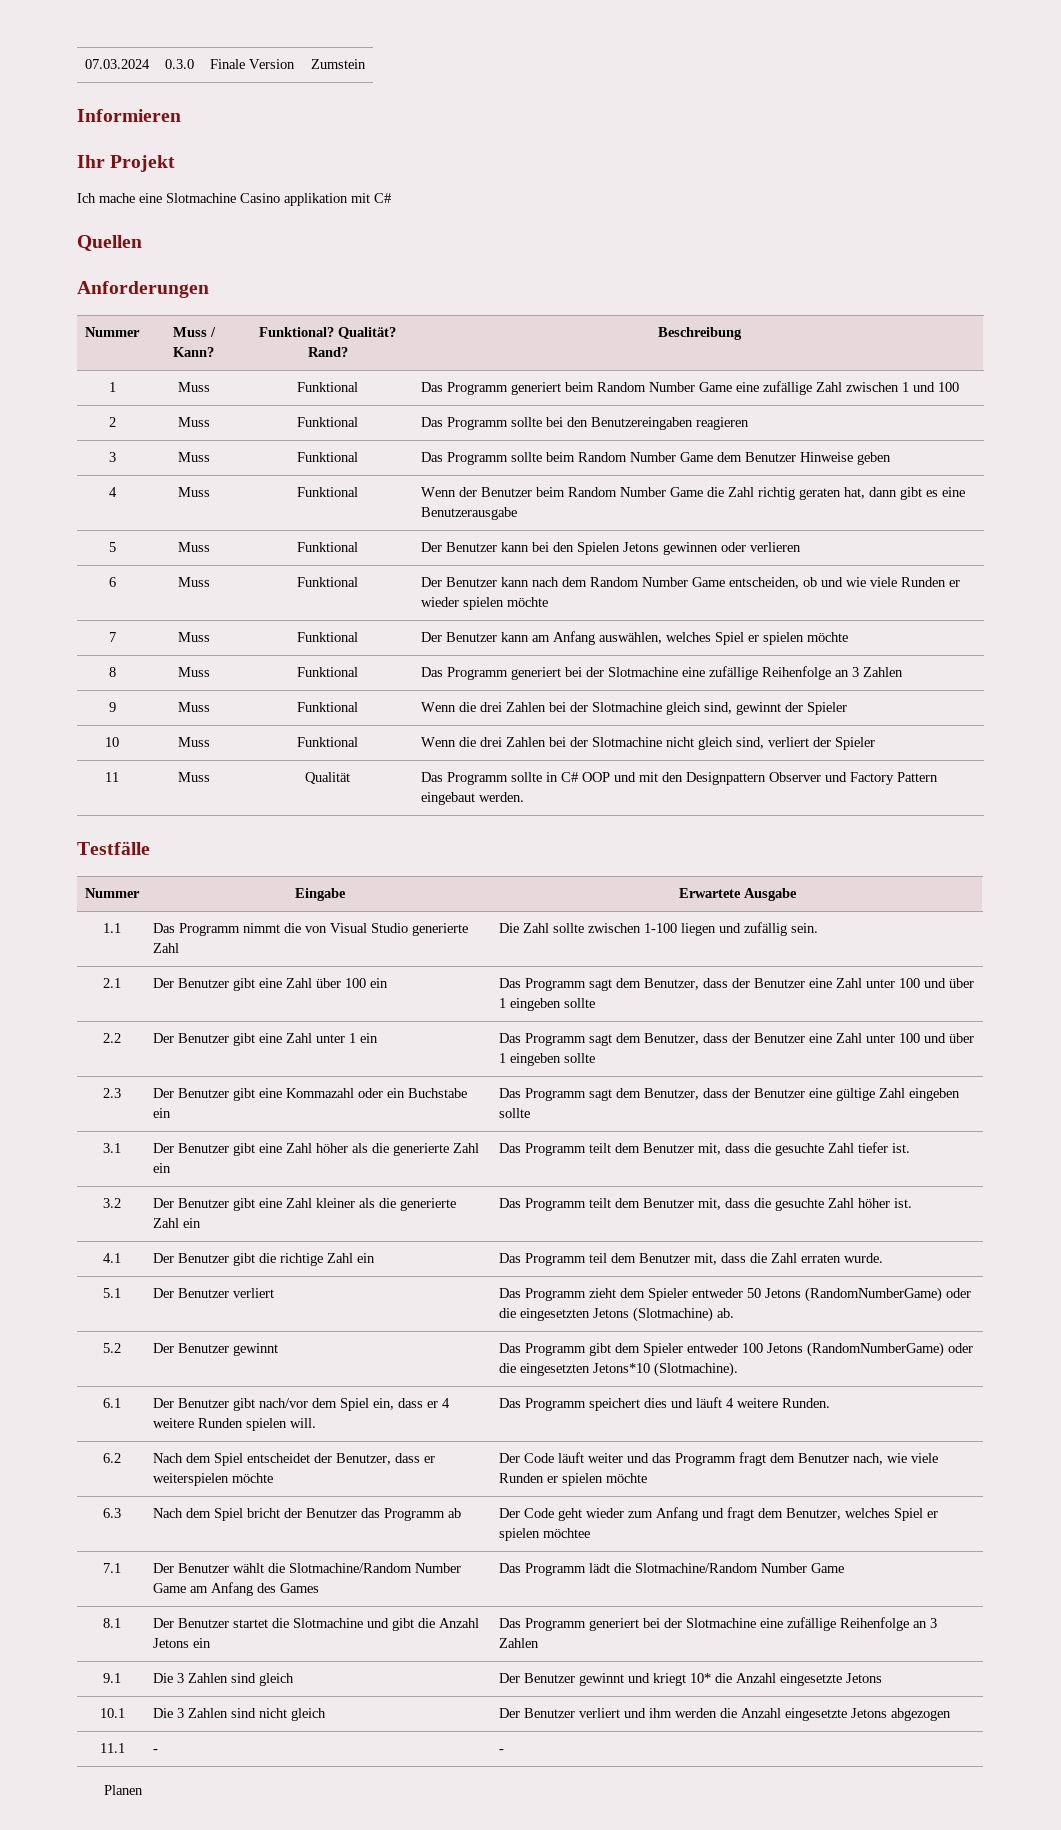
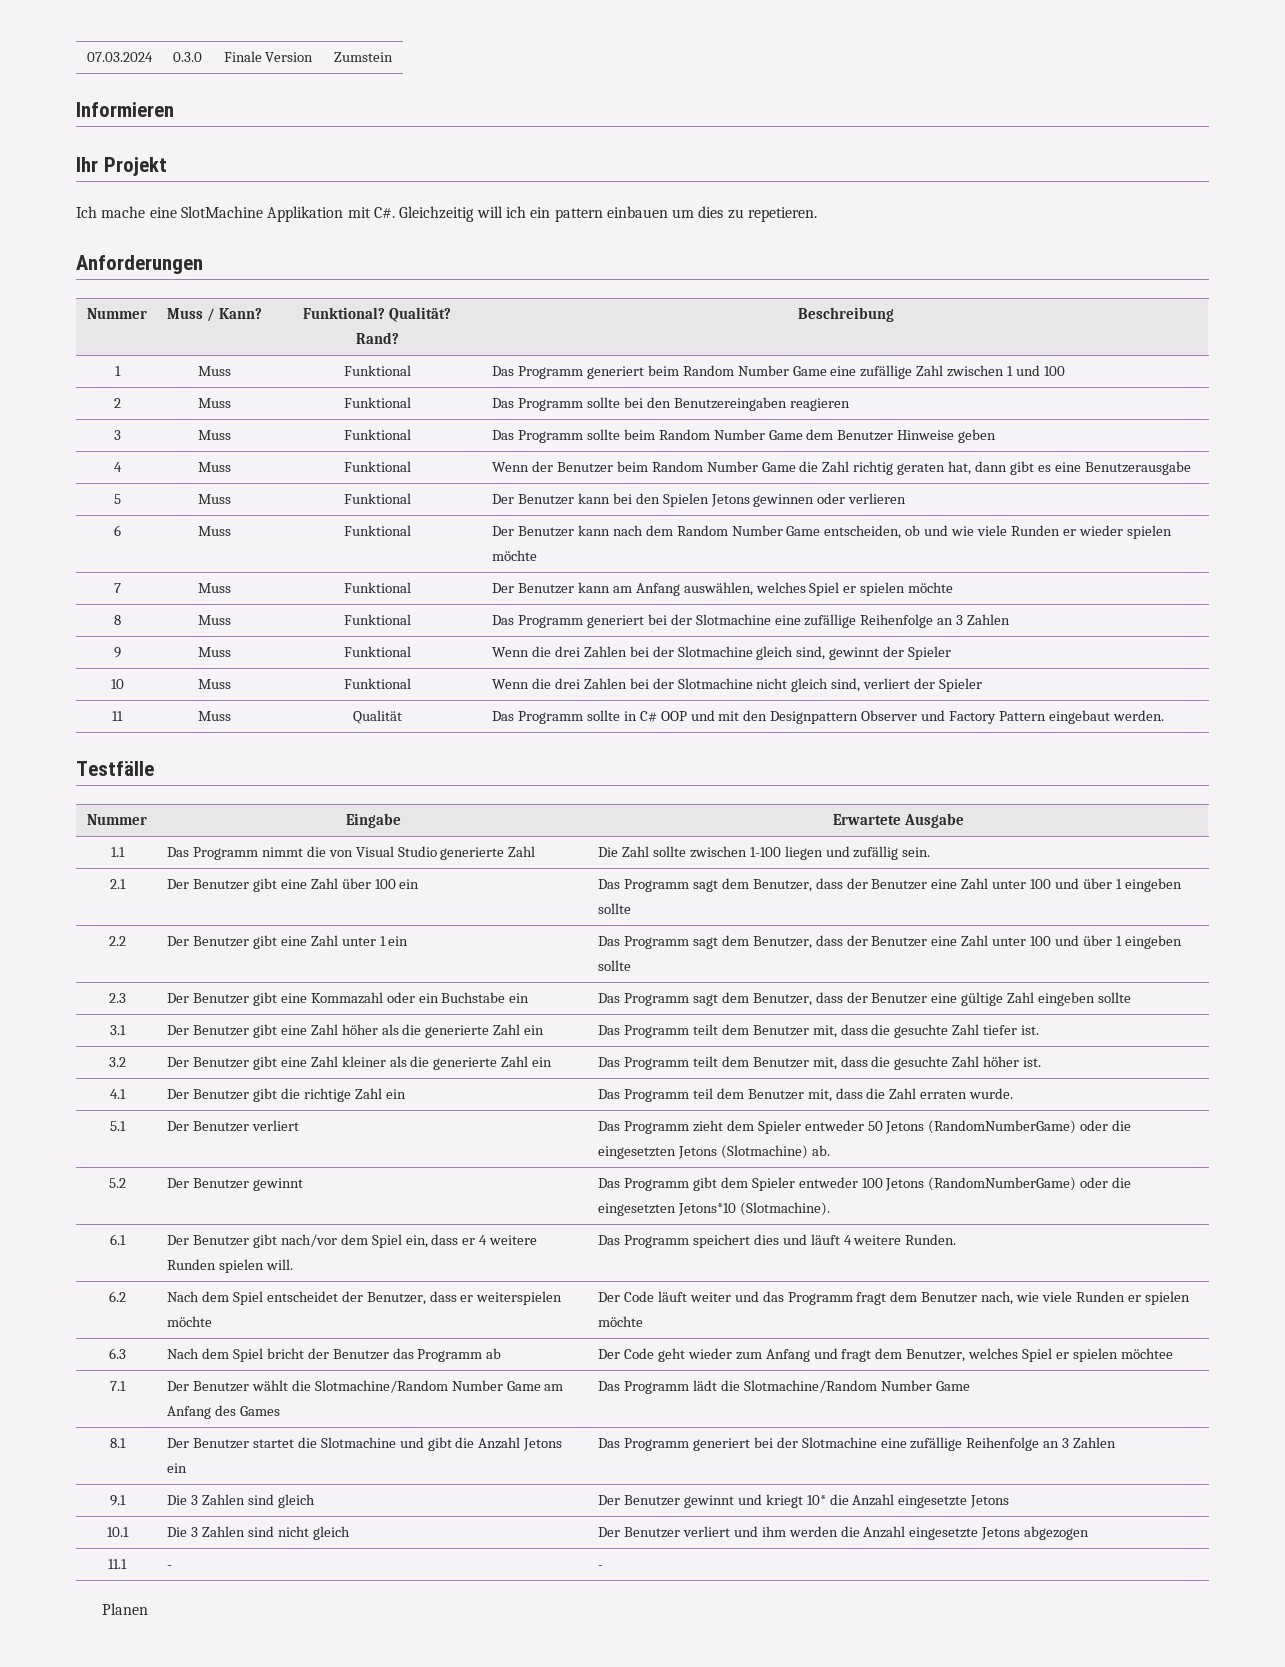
- Ich mache eine Slotmachine Casino applikation mit C#
- Quellen
+ Ich mache eine SlotMachine Applikation mit C#. Gleichzeitig will ich ein pattern einbauen um dies zu repetieren.

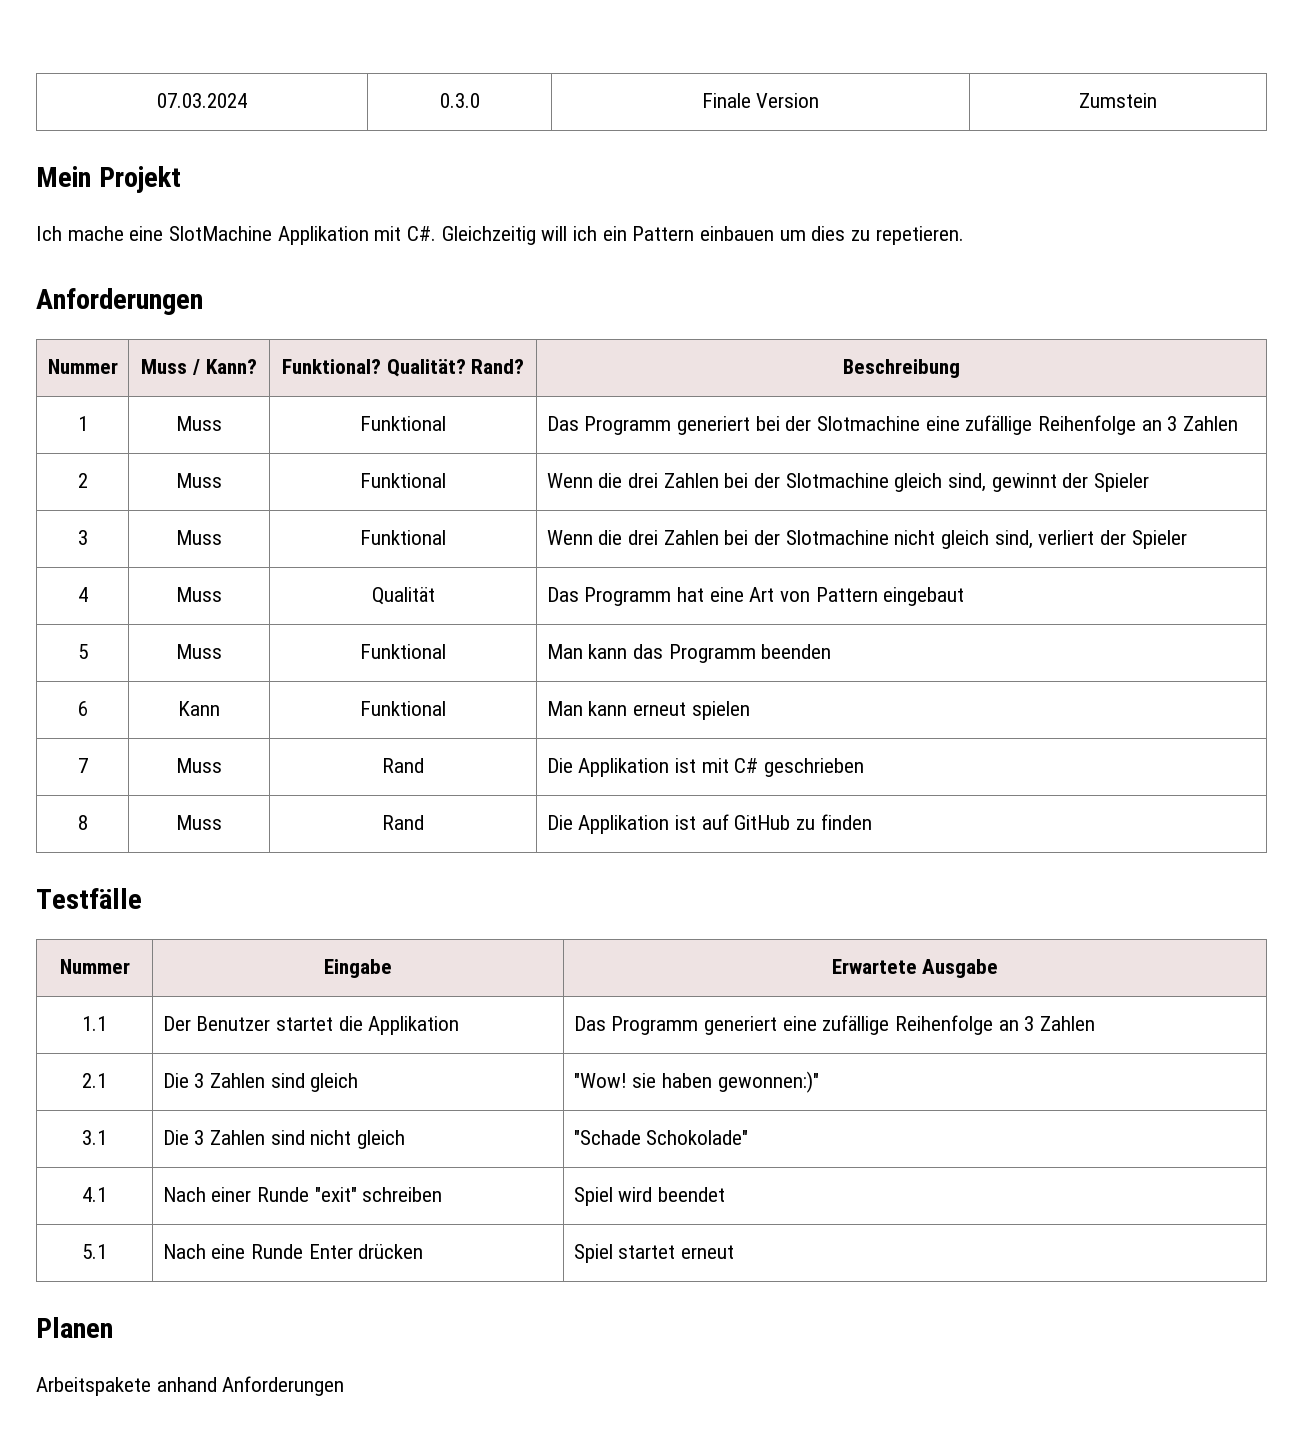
- Informieren
- Ihr Projekt
+ Mein Projekt
- Ich mache eine SlotMachine Applikation mit C#. Gleichzeitig will ich ein pattern einbauen um dies zu repetieren.
+ Ich mache eine SlotMachine Applikation mit C#. Gleichzeitig will ich ein Pattern einbauen um dies zu repetieren.
- 1 | Muss | Funktional | Das Programm generiert beim Random Number Game eine zufällige Zahl zwischen 1 und 100
- 2 | Muss | Funktional | Das Programm sollte bei den Benutzereingaben reagieren
- 3 | Muss | Funktional | Das Programm sollte beim Random Number Game dem Benutzer Hinweise geben
- 4 | Muss | Funktional | Wenn der Benutzer beim Random Number Game die Zahl richtig geraten hat, dann gibt es eine Benutzerausgabe
- 5 | Muss | Funktional | Der Benutzer kann bei den Spielen Jetons gewinnen oder verlieren
- 6 | Muss | Funktional | Der Benutzer kann nach dem Random Number Game entscheiden, ob und wie viele Runden er wieder spielen möchte
- 7 | Muss | Funktional | Der Benutzer kann am Anfang auswählen, welches Spiel er spielen möchte
- 8 | Muss | Funktional | Das Programm generiert bei der Slotmachine eine zufällige Reihenfolge an 3 Zahlen
+ 1 | Muss | Funktional | Das Programm generiert bei der Slotmachine eine zufällige Reihenfolge an 3 Zahlen
- 9 | Muss | Funktional | Wenn die drei Zahlen bei der Slotmachine gleich sind, gewinnt der Spieler
+ 2 | Muss | Funktional | Wenn die drei Zahlen bei der Slotmachine gleich sind, gewinnt der Spieler
- 10 | Muss | Funktional | Wenn die drei Zahlen bei der Slotmachine nicht gleich sind, verliert der Spieler
+ 3 | Muss | Funktional | Wenn die drei Zahlen bei der Slotmachine nicht gleich sind, verliert der Spieler
- 11 | Muss | Qualität | Das Programm sollte in C# OOP und mit den Designpattern Observer und Factory Pattern eingebaut werden.
+ 4 | Muss | Qualität | Das Programm hat eine Art von Pattern eingebaut
+ 5 | Muss | Funktional | Man kann das Programm beenden
+ 6 | Kann | Funktional | Man kann erneut spielen
+ 7 | Muss | Rand | Die Applikation ist mit C# geschrieben
+ 8 | Muss | Rand | Die Applikation ist auf GitHub zu finden
- 1.1 | Das Programm nimmt die von Visual Studio generierte Zahl | Die Zahl sollte zwischen 1-100 liegen und zufällig sein.
- 2.1 | Der Benutzer gibt eine Zahl über 100 ein | Das Programm sagt dem Benutzer, dass der Benutzer eine Zahl unter 100 und über 1 eingeben sollte
- 2.2 | Der Benutzer gibt eine Zahl unter 1 ein | Das Programm sagt dem Benutzer, dass der Benutzer eine Zahl unter 100 und über 1 eingeben sollte
- 2.3 | Der Benutzer gibt eine Kommazahl oder ein Buchstabe ein | Das Programm sagt dem Benutzer, dass der Benutzer eine gültige Zahl eingeben sollte
- 3.1 | Der Benutzer gibt eine Zahl höher als die generierte Zahl ein | Das Programm teilt dem Benutzer mit, dass die gesuchte Zahl tiefer ist.
- 3.2 | Der Benutzer gibt eine Zahl kleiner als die generierte Zahl ein | Das Programm teilt dem Benutzer mit, dass die gesuchte Zahl höher ist.
- 4.1 | Der Benutzer gibt die richtige Zahl ein | Das Programm teil dem Benutzer mit, dass die Zahl erraten wurde.
- 5.1 | Der Benutzer verliert | Das Programm zieht dem Spieler entweder 50 Jetons (RandomNumberGame) oder die eingesetzten Jetons (Slotmachine) ab.
- 5.2 | Der Benutzer gewinnt | Das Programm gibt dem Spieler entweder 100 Jetons (RandomNumberGame) oder die eingesetzten Jetons*10 (Slotmachine).
- 6.1 | Der Benutzer gibt nach/vor dem Spiel ein, dass er 4 weitere Runden spielen will. | Das Programm speichert dies und läuft 4 weitere Runden.
- 6.2 | Nach dem Spiel entscheidet der Benutzer, dass er weiterspielen möchte | Der Code läuft weiter und das Programm fragt dem Benutzer nach, wie viele Runden er spielen möchte
- 6.3 | Nach dem Spiel bricht der Benutzer das Programm ab | Der Code geht wieder zum Anfang und fragt dem Benutzer, welches Spiel er spielen möchtee
- 7.1 | Der Benutzer wählt die Slotmachine/Random Number Game am Anfang des Games | Das Programm lädt die Slotmachine/Random Number Game
- 8.1 | Der Benutzer startet die Slotmachine und gibt die Anzahl Jetons ein | Das Programm generiert bei der Slotmachine eine zufällige Reihenfolge an 3 Zahlen
- 9.1 | Die 3 Zahlen sind gleich | Der Benutzer gewinnt und kriegt 10* die Anzahl eingesetzte Jetons
- 10.1 | Die 3 Zahlen sind nicht gleich | Der Benutzer verliert und ihm werden die Anzahl eingesetzte Jetons abgezogen
- 11.1 | - | -
+ 1.1 | Der Benutzer startet die Applikation | Das Programm generiert eine zufällige Reihenfolge an 3 Zahlen
+ 2.1 | Die 3 Zahlen sind gleich | "Wow! sie haben gewonnen:)"
+ 3.1 | Die 3 Zahlen sind nicht gleich | "Schade Schokolade"
+ 4.1 | Nach einer Runde "exit" schreiben | Spiel wird beendet
+ 5.1 | Nach eine Runde Enter drücken | Spiel startet erneut
  Planen
+ Arbeitspakete anhand Anforderungen

